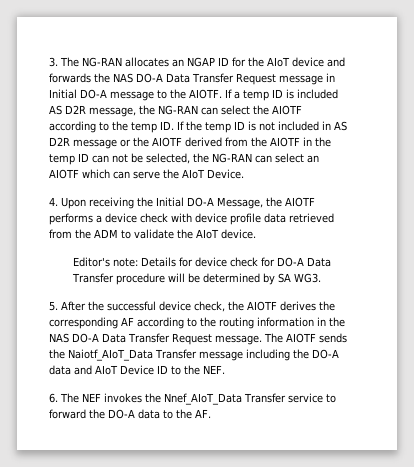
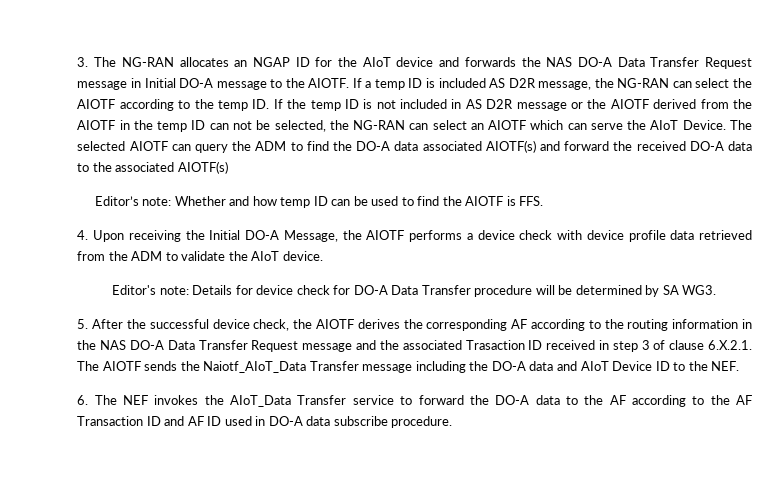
+ The selected AIOTF can query the ADM to find the DO-A data associated AIOTF(s) and forward the received DO-A data to the associated AIOTF(s)
+ Editor’s note: Whether and how temp ID can be used to find the AIOTF is FFS.
- 5. After the successful device check, the AIOTF derives the corresponding AF according to the routing information in the NAS DO-A Data Transfer Request message. The AIOTF sends the Naiotf_AIoT_Data Transfer message including the DO-A data and AIoT Device ID to the NEF.
+ 5. After the successful device check, the AIOTF derives the corresponding AF according to the routing information in the NAS DO-A Data Transfer Request message and the associated Trasaction ID received in step 3 of clause 6.X.2.1. The AIOTF sends the Naiotf_AIoT_Data Transfer message including the DO-A data and AIoT Device ID to the NEF.
- 6. The NEF invokes the Nnef_AIoT_Data Transfer service to forward the DO-A data to the AF.
+ 6. The NEF invokes the AIoT_Data Transfer service to forward the DO-A data to the AF according to the AF Transaction ID and AF ID used in DO-A data subscribe procedure.

